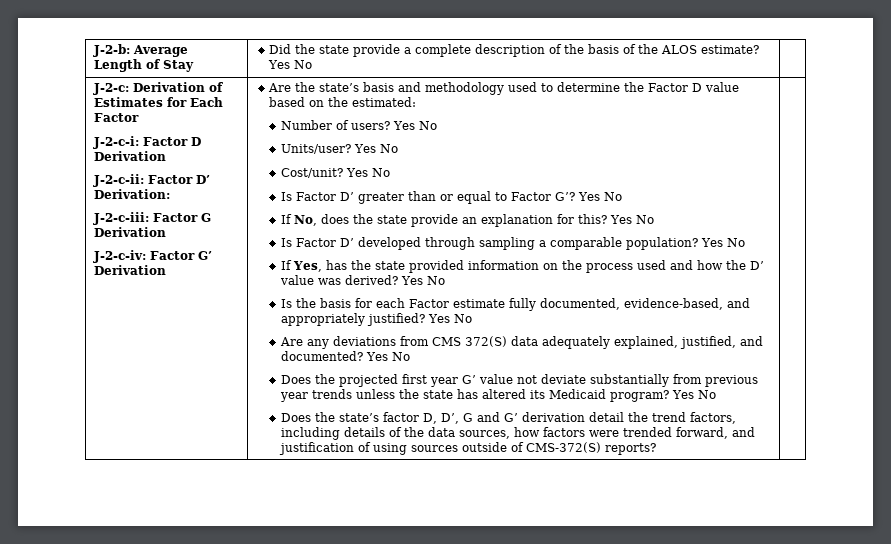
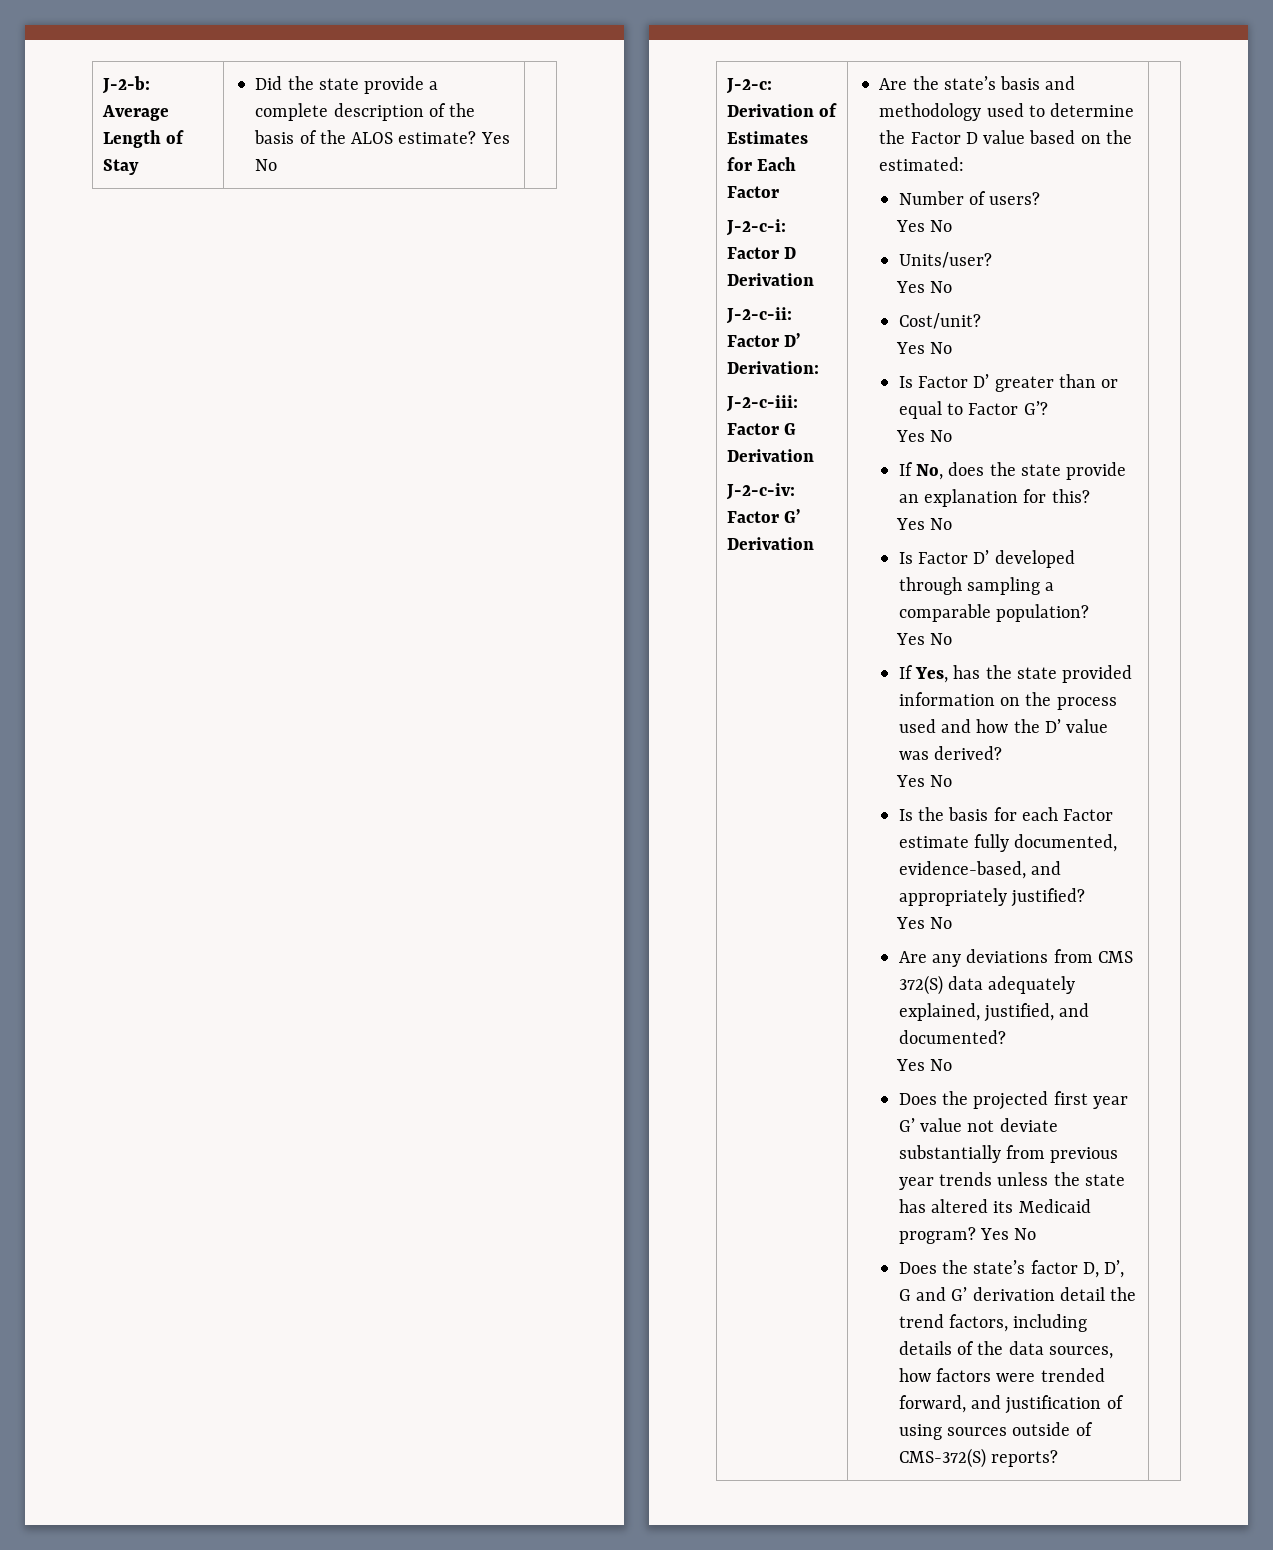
- Number of users? Yes No
+ Number of users?
+ Yes No
- Units/user? Yes No
+ Units/user?
+ Yes No
- Cost/unit? Yes No
+ Cost/unit?
+ Yes No
- Is Factor D’ greater than or equal to Factor G’? Yes No
+ Is Factor D’ greater than or equal to Factor G’?
+ Yes No
- If No, does the state provide an explanation for this? Yes No
+ If No, does the state provide an explanation for this?
+ Yes No
- Is Factor D’ developed through sampling a comparable population? Yes No
+ Is Factor D’ developed through sampling a comparable population?
+ Yes No
- If Yes, has the state provided information on the process used and how the D’ value was derived? Yes No
+ If Yes, has the state provided information on the process used and how the D’ value was derived?
+ Yes No
- Is the basis for each Factor estimate fully documented, evidence-based, and appropriately justified? Yes No
+ Is the basis for each Factor estimate fully documented, evidence-based, and appropriately justified?
+ Yes No
- Are any deviations from CMS 372(S) data adequately explained, justified, and documented? Yes No
+ Are any deviations from CMS 372(S) data adequately explained, justified, and documented?
+ Yes No

